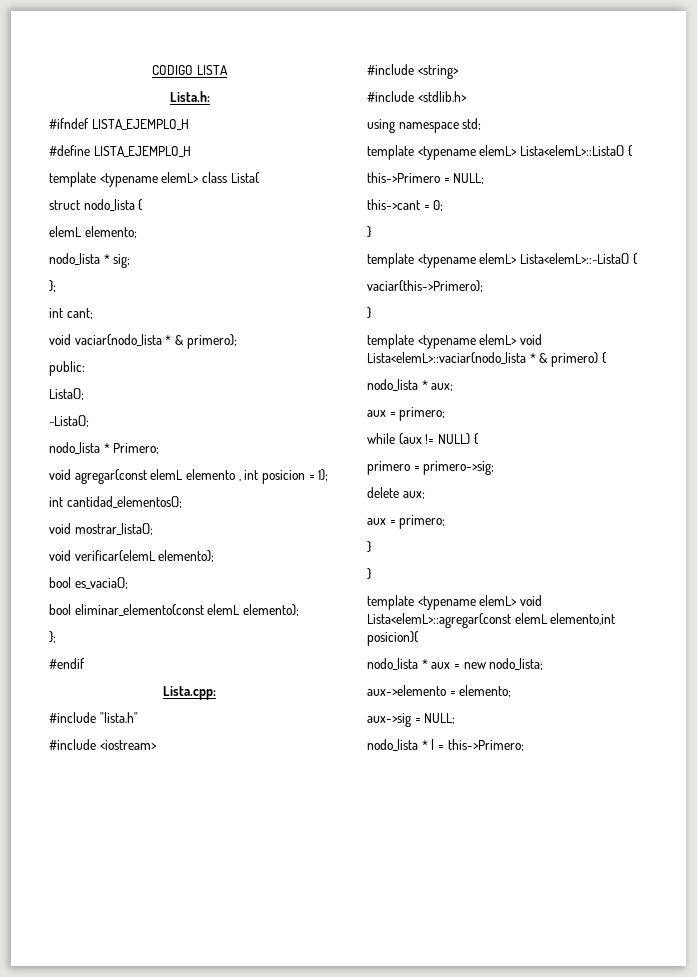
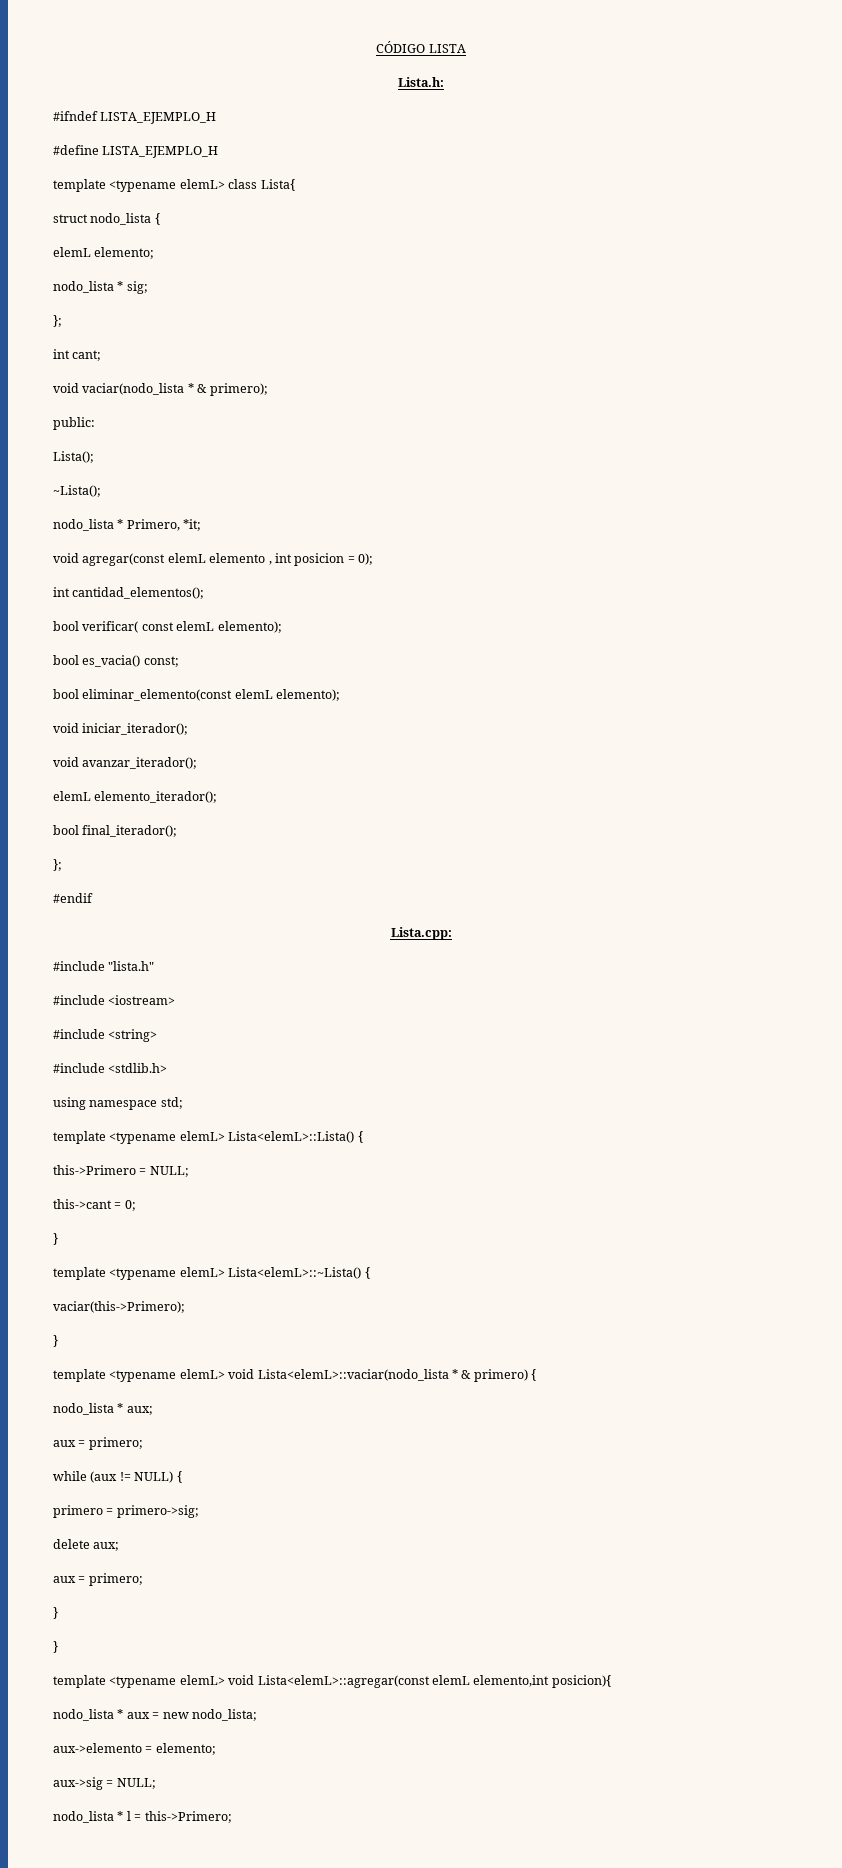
- CODIGO LISTA
+ CÓDIGO LISTA
- nodo_lista * Primero;
+ nodo_lista * Primero, *it;
- void agregar(const elemL elemento , int posicion = 1);
+ void agregar(const elemL elemento , int posicion = 0);
- void mostrar_lista();
- void verificar(elemL elemento);
+ bool verificar( const elemL elemento);
- bool es_vacia();
+ bool es_vacia() const;
+ void iniciar_iterador();
+ void avanzar_iterador();
+ elemL elemento_iterador();
+ bool final_iterador();

